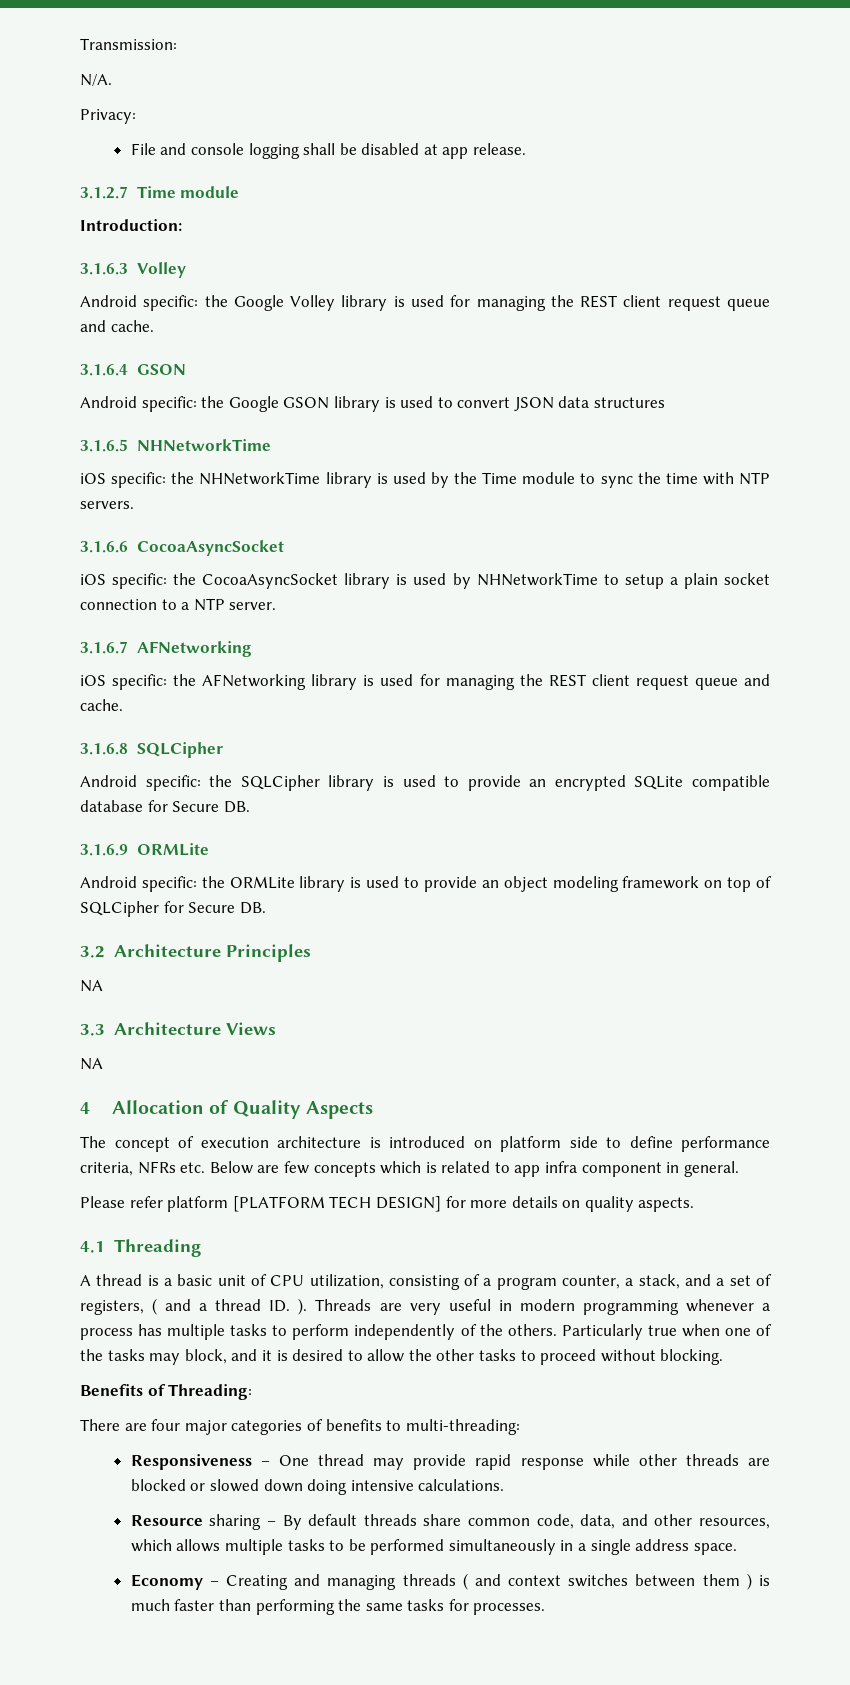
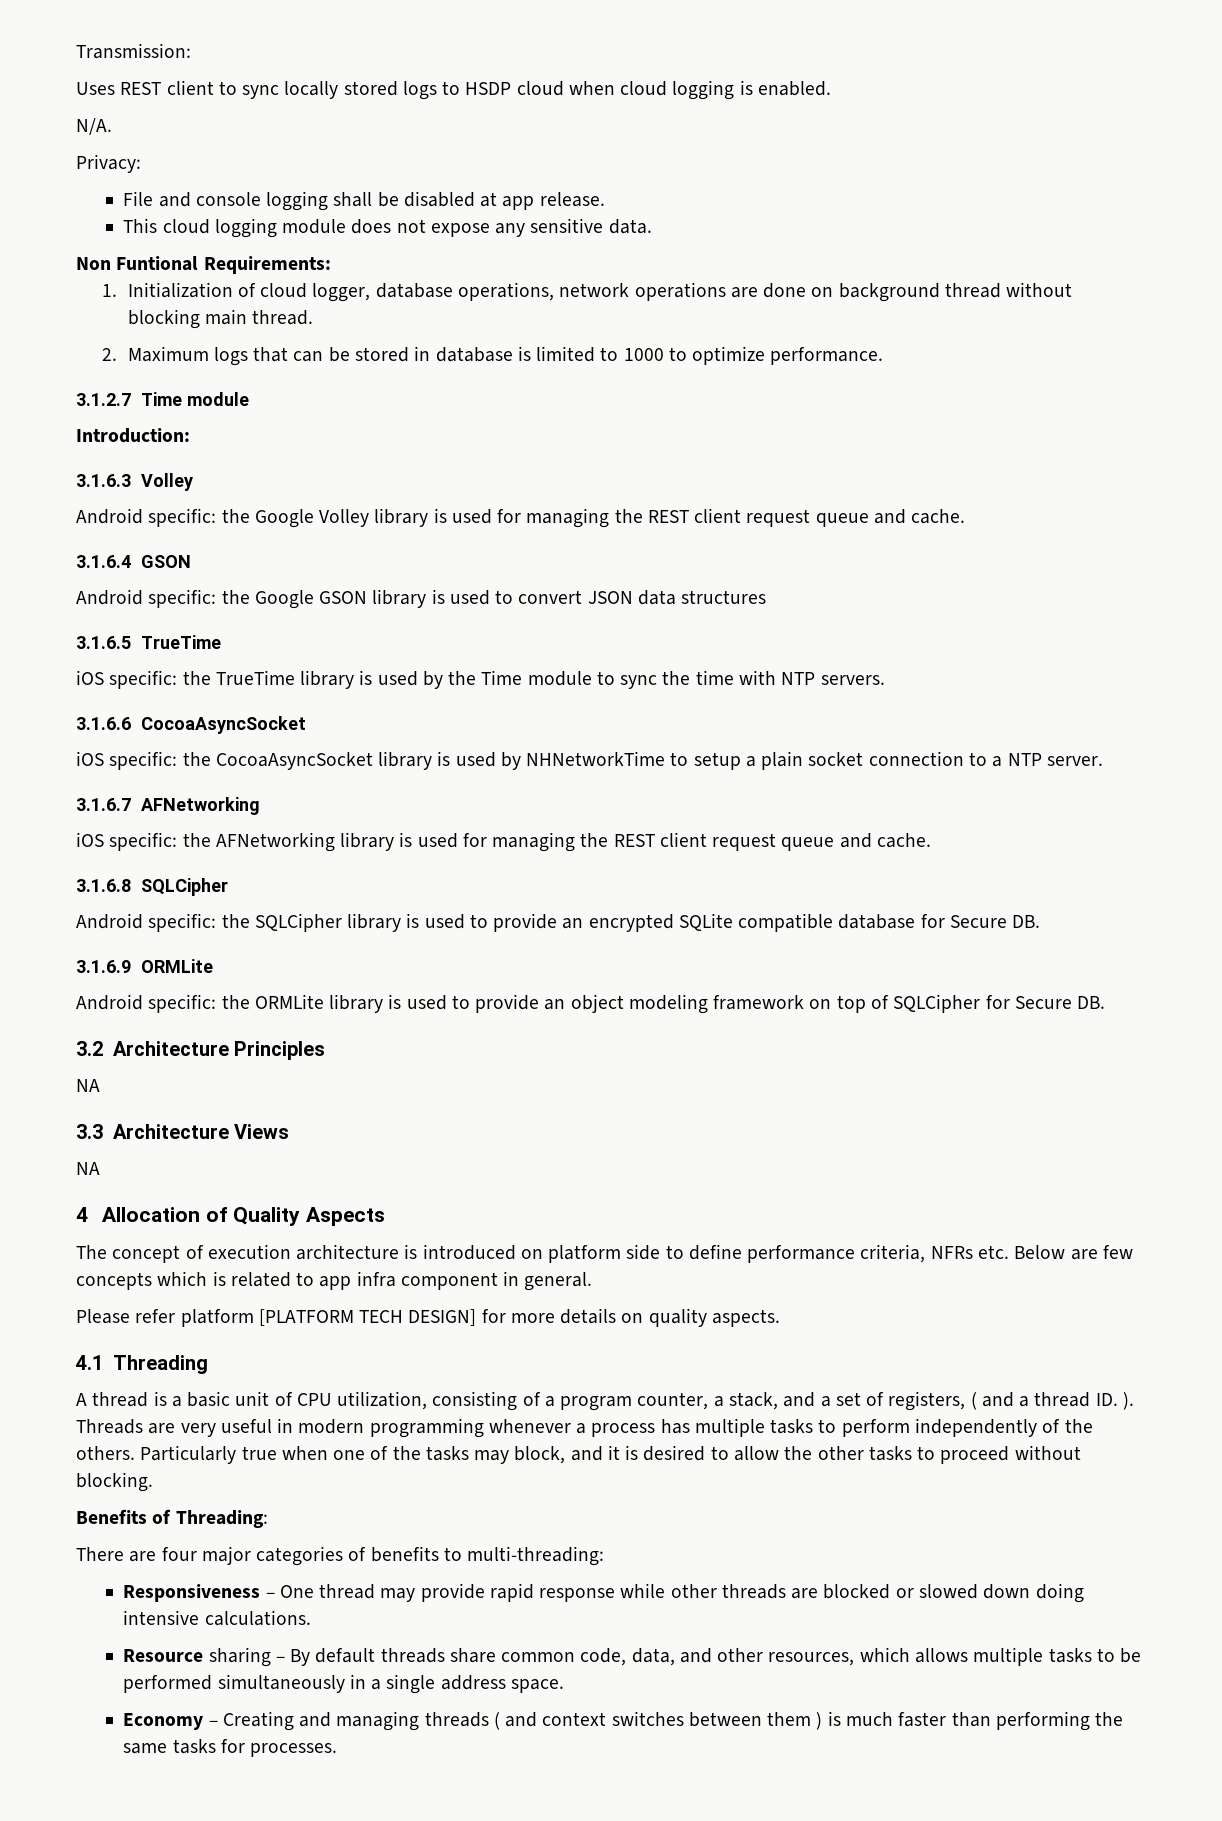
+ Uses REST client to sync locally stored logs to HSDP cloud when cloud logging is enabled.
+ This cloud logging module does not expose any sensitive data.
+ Non Funtional Requirements:
+ 1. Initialization of cloud logger, database operations, network operations are done on background thread without blocking main thread.
+ 2. Maximum logs that can be stored in database is limited to 1000 to optimize performance.
- 3.1.6.5 NHNetworkTime
- iOS specific: the NHNetworkTime library is used by the Time module to sync the time with NTP servers.
+ 3.1.6.5 TrueTime
+ iOS specific: the TrueTime library is used by the Time module to sync the time with NTP servers.

